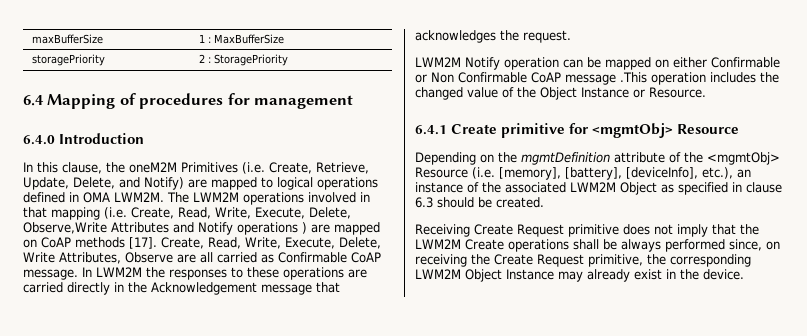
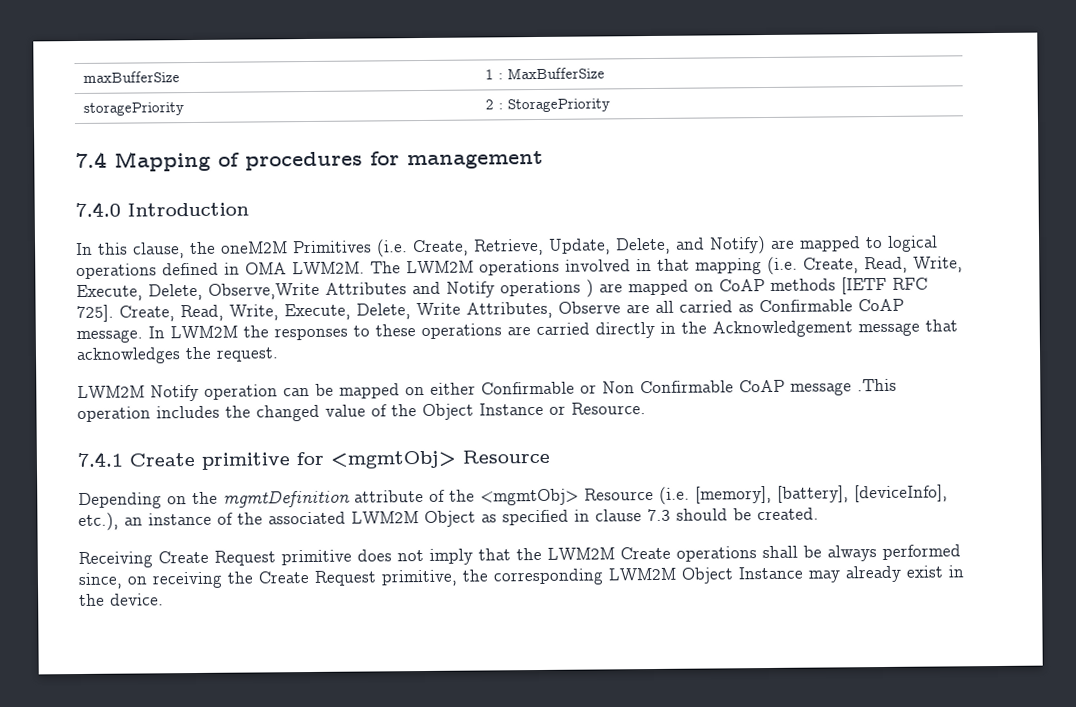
- 6.4 Mapping of procedures for management
+ 7.4 Mapping of procedures for management
- 6.4.0 Introduction
+ 7.4.0 Introduction
- The LWM2M operations involved in that mapping (i.e. Create, Read, Write, Execute, Delete, Observe,Write Attributes and Notify operations ) are mapped on CoAP methods [17].
+ The LWM2M operations involved in that mapping (i.e. Create, Read, Write, Execute, Delete, Observe,Write Attributes and Notify operations ) are mapped on CoAP methods [IETF RFC 725].
- 6.4.1 Create primitive for <mgmtObj> Resource
+ 7.4.1 Create primitive for <mgmtObj> Resource
- Depending on the mgmtDefinition attribute of the <mgmtObj> Resource (i.e. [memory], [battery], [deviceInfo], etc.), an instance of the associated LWM2M Object as specified in clause 6.3 should be created.
+ Depending on the mgmtDefinition attribute of the <mgmtObj> Resource (i.e. [memory], [battery], [deviceInfo], etc.), an instance of the associated LWM2M Object as specified in clause 7.3 should be created.

